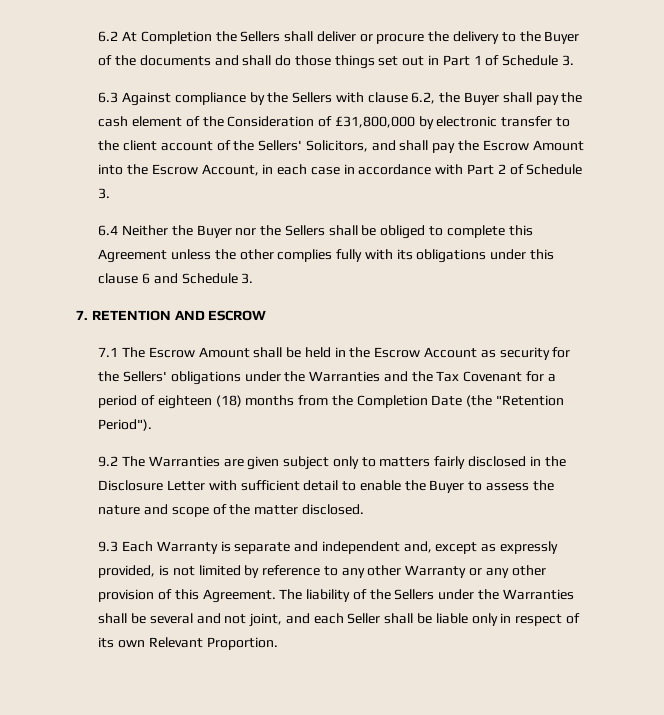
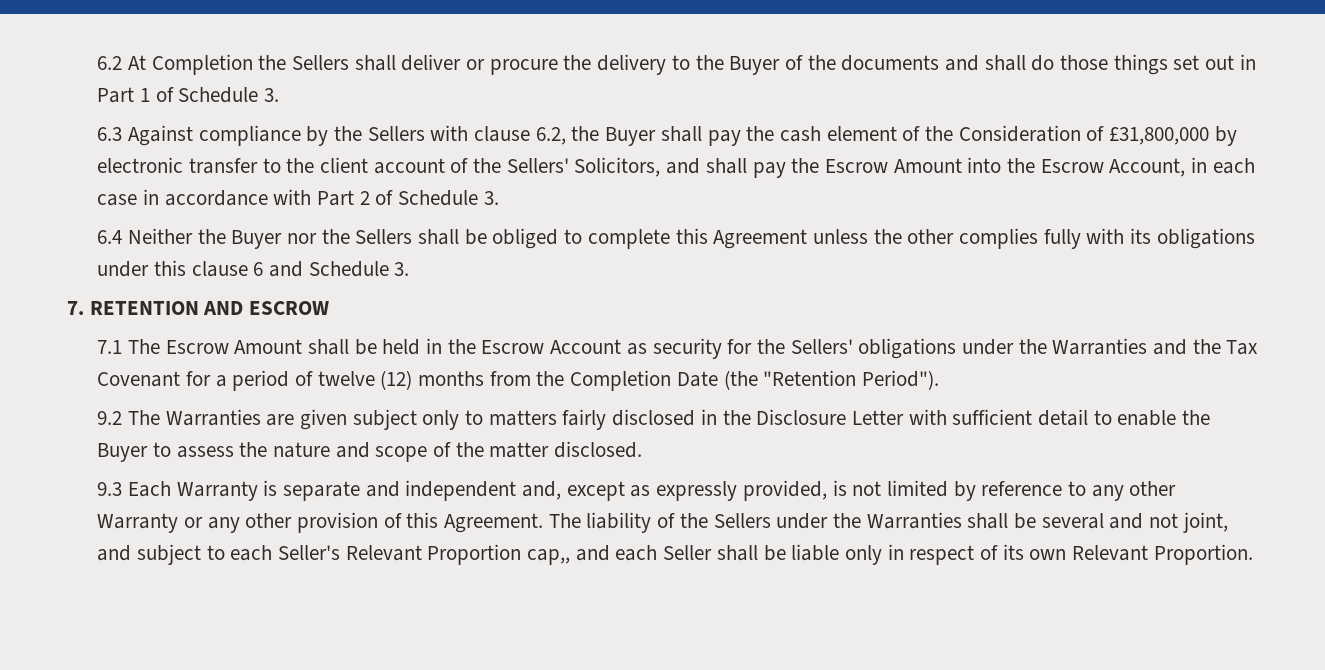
- 7.1 The Escrow Amount shall be held in the Escrow Account as security for the Sellers' obligations under the Warranties and the Tax Covenant for a period of eighteen (18) months from the Completion Date (the "Retention Period").
+ 7.1 The Escrow Amount shall be held in the Escrow Account as security for the Sellers' obligations under the Warranties and the Tax Covenant for a period of twelve (12) months from the Completion Date (the "Retention Period").
- The liability of the Sellers under the Warranties shall be several and not joint, and each Seller shall be liable only in respect of its own Relevant Proportion.
+ The liability of the Sellers under the Warranties shall be several and not joint, and subject to each Seller's Relevant Proportion cap,, and each Seller shall be liable only in respect of its own Relevant Proportion.

